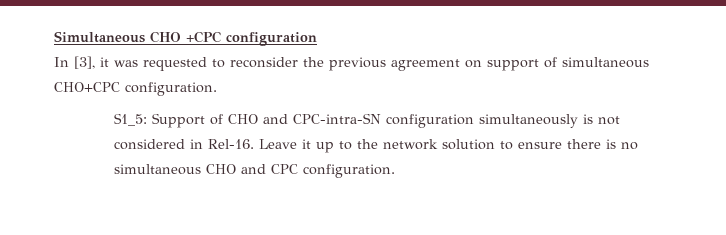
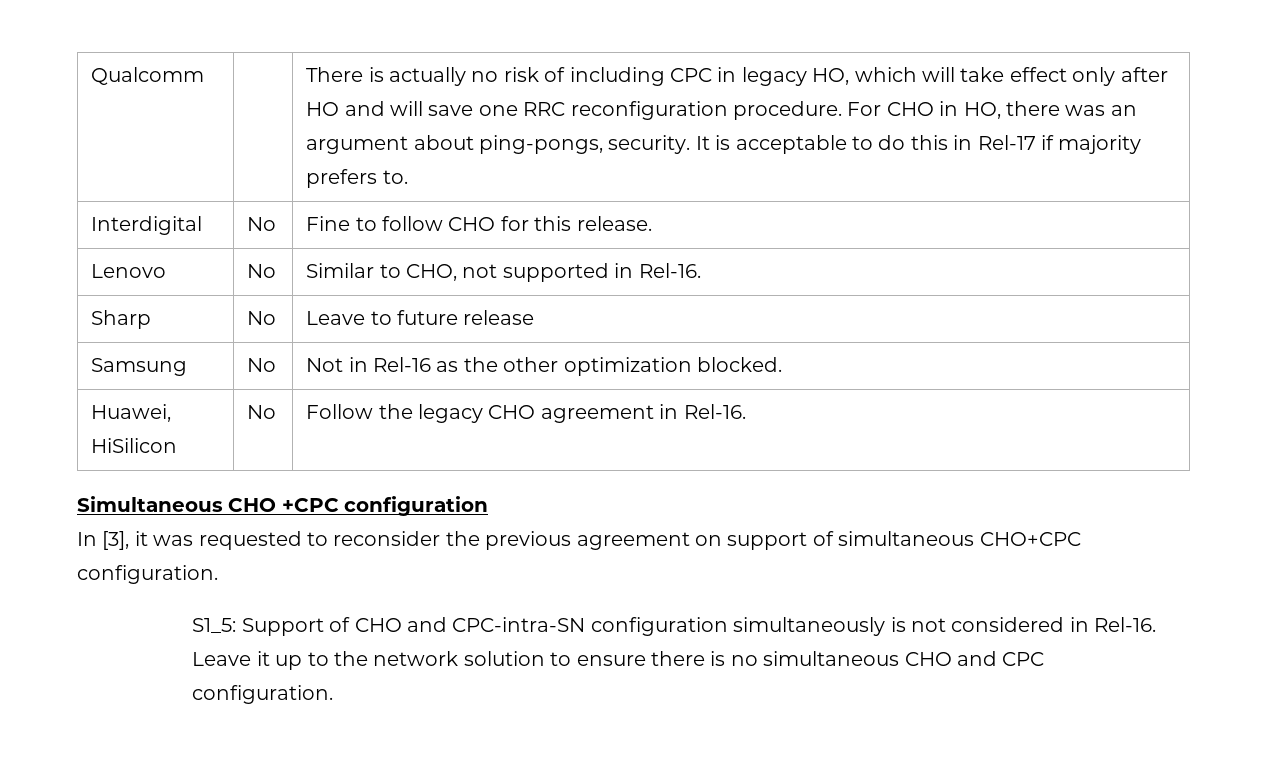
+ Qualcomm | | There is actually no risk of including CPC in legacy HO, which will take effect only after HO and will save one RRC reconfiguration procedure. For CHO in HO, there was an argument about ping-pongs, security. It is acceptable to do this in Rel-17 if majority prefers to.
+ Interdigital | No | Fine to follow CHO for this release.
+ Lenovo | No | Similar to CHO, not supported in Rel-16.
+ Sharp | No | Leave to future release
+ Samsung | No | Not in Rel-16 as the other optimization blocked.
+ Huawei, HiSilicon | No | Follow the legacy CHO agreement in Rel-16.

